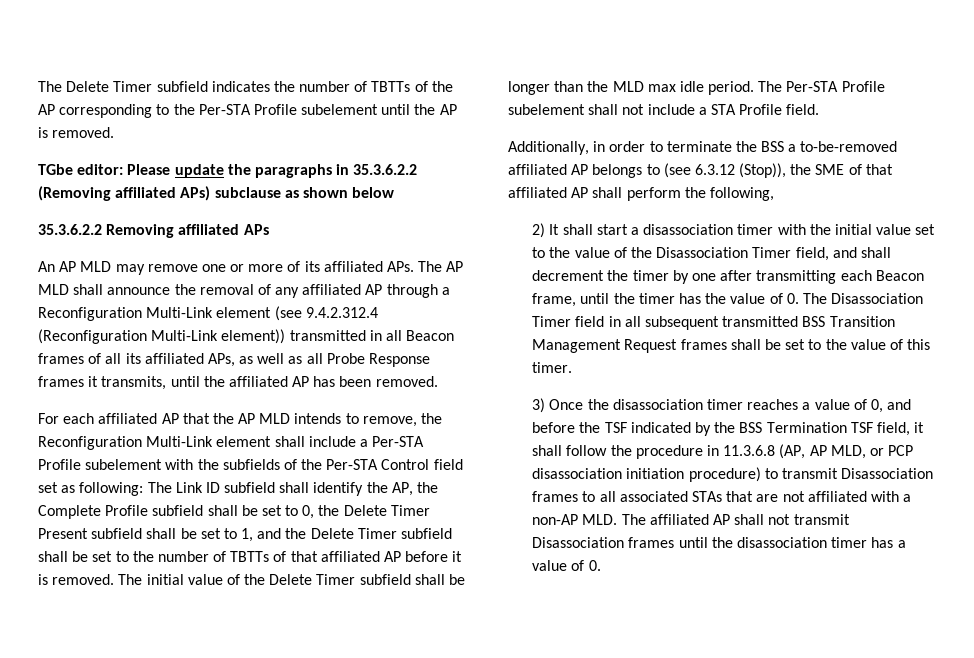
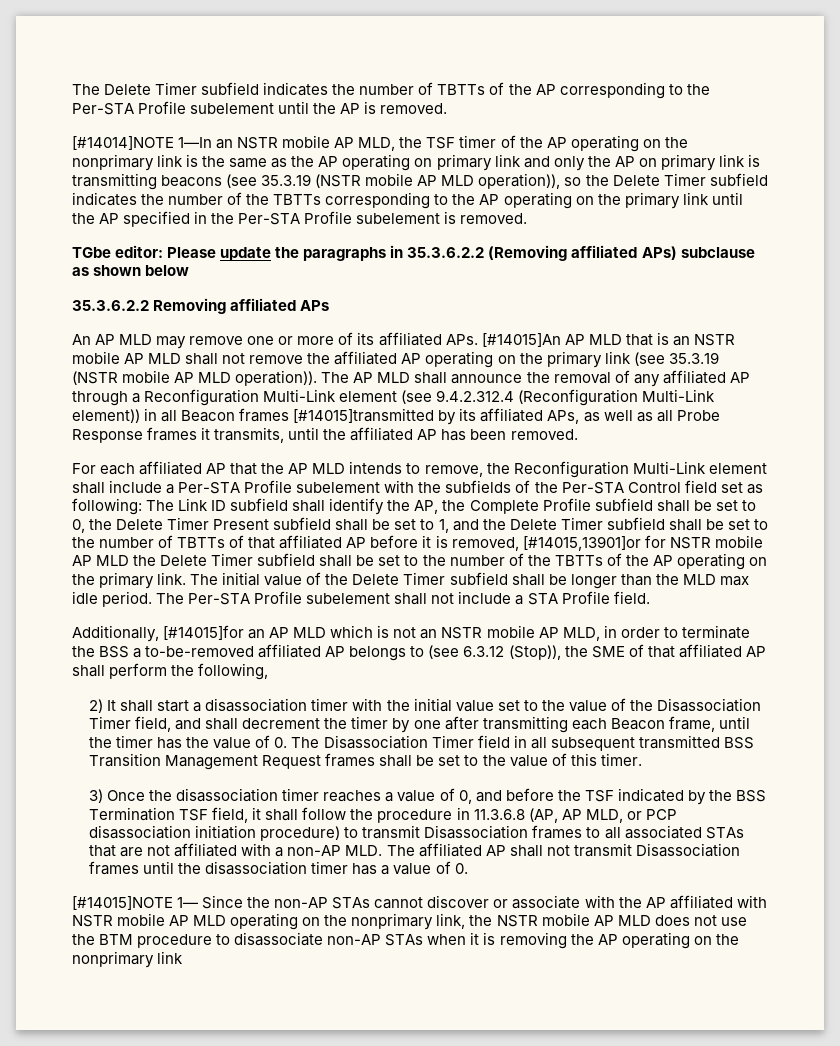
+ [#14014]NOTE 1—In an NSTR mobile AP MLD, the TSF timer of the AP operating on the nonprimary link is the same as the AP operating on primary link and only the AP on primary link is transmitting beacons (see 35.3.19 (NSTR mobile AP MLD operation)), so the Delete Timer subfield indicates the number of the TBTTs corresponding to the AP operating on the primary link until the AP specified in the Per-STA Profile subelement is removed.
- An AP MLD may remove one or more of its affiliated APs. The AP MLD shall announce the removal of any affiliated AP through a Reconfiguration Multi-Link element (see 9.4.2.312.4 (Reconfiguration Multi-Link element)) transmitted in all Beacon frames of all its affiliated APs, as well as all Probe Response frames it transmits, until the affiliated AP has been removed.
+ An AP MLD may remove one or more of its affiliated APs. [#14015]An AP MLD that is an NSTR mobile AP MLD shall not remove the affiliated AP operating on the primary link (see 35.3.19 (NSTR mobile AP MLD operation)). The AP MLD shall announce the removal of any affiliated AP through a Reconfiguration Multi-Link element (see 9.4.2.312.4 (Reconfiguration Multi-Link element)) in all Beacon frames [#14015]transmitted by its affiliated APs, as well as all Probe Response frames it transmits, until the affiliated AP has been removed.
- The Link ID subfield shall identify the AP, the Complete Profile subfield shall be set to 0, the Delete Timer Present subfield shall be set to 1, and the Delete Timer subfield shall be set to the number of TBTTs of that affiliated AP before it is removed.
+ The Link ID subfield shall identify the AP, the Complete Profile subfield shall be set to 0, the Delete Timer Present subfield shall be set to 1, and the Delete Timer subfield shall be set to the number of TBTTs of that affiliated AP before it is removed, [#14015,13901]or for NSTR mobile AP MLD the Delete Timer subfield shall be set to the number of the TBTTs of the AP operating on the primary link.
- Additionally, in order to terminate the BSS a to-be-removed affiliated AP belongs to (see 6.3.12 (Stop)), the SME of that affiliated AP shall perform the following,
+ Additionally, [#14015]for an AP MLD which is not an NSTR mobile AP MLD, in order to terminate the BSS a to-be-removed affiliated AP belongs to (see 6.3.12 (Stop)), the SME of that affiliated AP shall perform the following,
+ [#14015]NOTE 1— Since the non-AP STAs cannot discover or associate with the AP affiliated with NSTR mobile AP MLD operating on the nonprimary link, the NSTR mobile AP MLD does not use the BTM procedure to disassociate non-AP STAs when it is removing the AP operating on the nonprimary link

